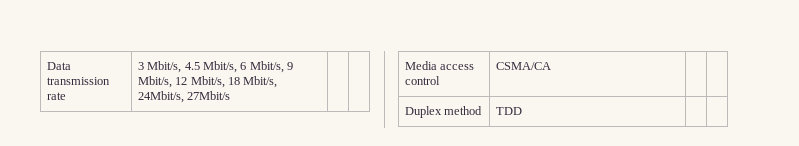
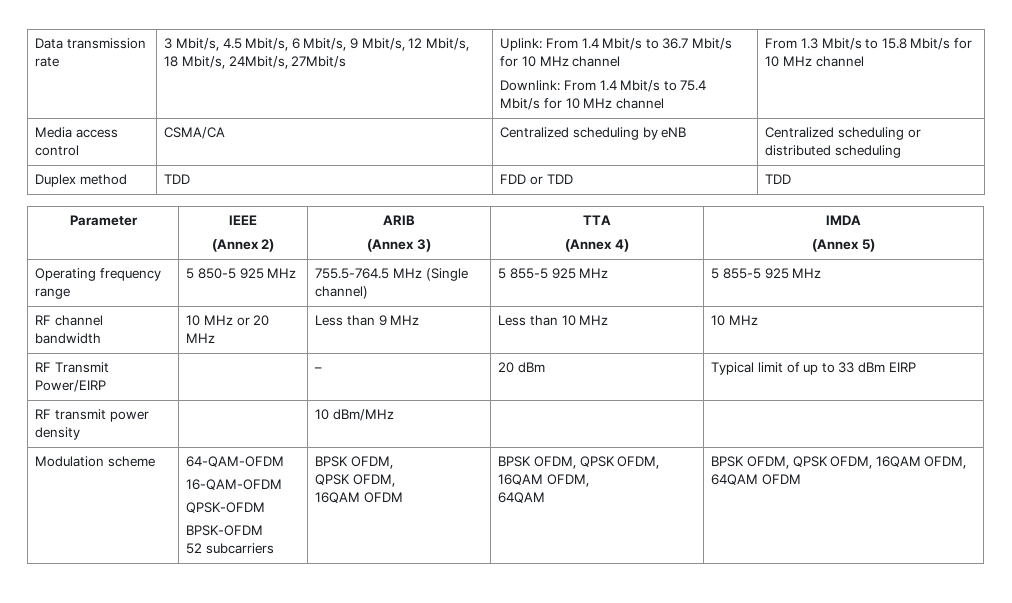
- Media access control | CSMA/CA | |
- Duplex method | TDD | |
+ Uplink: From 1.4 Mbit/s to 36.7 Mbit/s for 10 MHz channel
+ Downlink: From 1.4 Mbit/s to 75.4 Mbit/s for 10 MHz channel | From 1.3 Mbit/s to 15.8 Mbit/s for 10 MHz channel
+ Media access control | CSMA/CA | Centralized scheduling by eNB | Centralized scheduling or distributed scheduling
+ Duplex method | TDD | FDD or TDD | TDD
+ Parameter | IEEE
+ (Annex 2) | ARIB
+ (Annex 3) | TTA
+ (Annex 4) | IMDA
+ (Annex 5)
+ Operating frequency range | 5 850-5 925 MHz | 755.5-764.5 MHz (Single channel) | 5 855-5 925 MHz | 5 855-5 925 MHz
+ RF channel bandwidth | 10 MHz or 20 MHz | Less than 9 MHz | Less than 10 MHz | 10 MHz
+ RF Transmit Power/EIRP | | – | 20 dBm | Typical limit of up to 33 dBm EIRP
+ RF transmit power density | | 10 dBm/MHz | |
+ Modulation scheme | 64-QAM-OFDM
+ 16-QAM-OFDM
+ QPSK-OFDM
+ BPSK-OFDM
+ 52 subcarriers | BPSK OFDM,
+ QPSK OFDM,
+ 16QAM OFDM | BPSK OFDM, QPSK OFDM, 16QAM OFDM,
+ 64QAM | BPSK OFDM, QPSK OFDM, 16QAM OFDM, 64QAM OFDM

